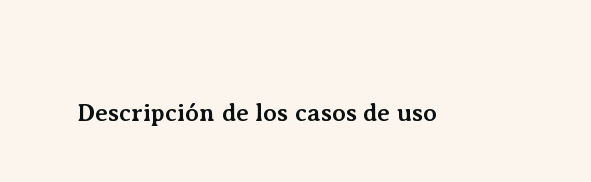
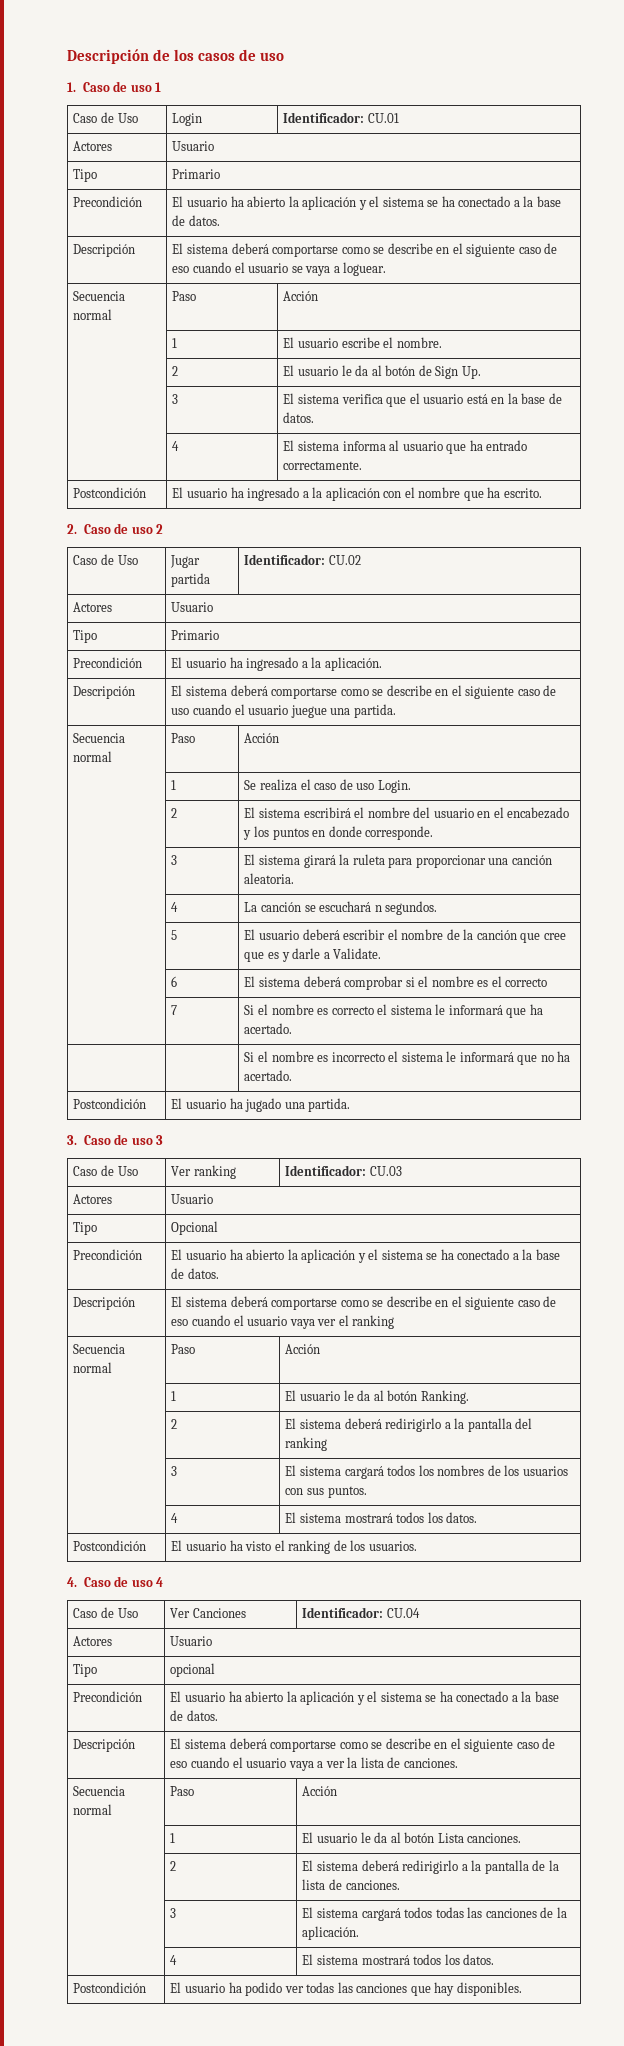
+ 1. Caso de uso 1
+ Caso de Uso | Login | Identificador: CU.01
+ Actores | Usuario
+ Tipo | Primario
+ Precondición | El usuario ha abierto la aplicación y el sistema se ha conectado a la base de datos.
+ Descripción | El sistema deberá comportarse como se describe en el siguiente caso de eso cuando el usuario se vaya a loguear.
+ Secuencia normal | Paso | Acción
+ | 1 | El usuario escribe el nombre.
+ | 2 | El usuario le da al botón de Sign Up.
+ | 3 | El sistema verifica que el usuario está en la base de datos.
+ | 4 | El sistema informa al usuario que ha entrado correctamente.
+ Postcondición | El usuario ha ingresado a la aplicación con el nombre que ha escrito.
+ 2. Caso de uso 2
+ Caso de Uso | Jugar partida | Identificador: CU.02
+ Actores | Usuario
+ Tipo | Primario
+ Precondición | El usuario ha ingresado a la aplicación.
+ Descripción | El sistema deberá comportarse como se describe en el siguiente caso de uso cuando el usuario juegue una partida.
+ Secuencia normal | Paso | Acción
+ | 1 | Se realiza el caso de uso Login.
+ | 2 | El sistema escribirá el nombre del usuario en el encabezado y los puntos en donde corresponde.
+ | 3 | El sistema girará la ruleta para proporcionar una canción aleatoria.
+ | 4 | La canción se escuchará n segundos.
+ | 5 | El usuario deberá escribir el nombre de la canción que cree que es y darle a Validate.
+ | 6 | El sistema deberá comprobar si el nombre es el correcto
+ | 7 | Si el nombre es correcto el sistema le informará que ha acertado.
+ | | Si el nombre es incorrecto el sistema le informará que no ha acertado.
+ Postcondición | El usuario ha jugado una partida.
+ 3. Caso de uso 3
+ Caso de Uso | Ver ranking | Identificador: CU.03
+ Actores | Usuario
+ Tipo | Opcional
+ Precondición | El usuario ha abierto la aplicación y el sistema se ha conectado a la base de datos.
+ Descripción | El sistema deberá comportarse como se describe en el siguiente caso de eso cuando el usuario vaya ver el ranking
+ Secuencia normal | Paso | Acción
+ | 1 | El usuario le da al botón Ranking.
+ | 2 | El sistema deberá redirigirlo a la pantalla del ranking
+ | 3 | El sistema cargará todos los nombres de los usuarios con sus puntos.
+ | 4 | El sistema mostrará todos los datos.
+ Postcondición | El usuario ha visto el ranking de los usuarios.
+ 4. Caso de uso 4
+ Caso de Uso | Ver Canciones | Identificador: CU.04
+ Actores | Usuario
+ Tipo | opcional
+ Precondición | El usuario ha abierto la aplicación y el sistema se ha conectado a la base de datos.
+ Descripción | El sistema deberá comportarse como se describe en el siguiente caso de eso cuando el usuario vaya a ver la lista de canciones.
+ Secuencia normal | Paso | Acción
+ | 1 | El usuario le da al botón Lista canciones.
+ | 2 | El sistema deberá redirigirlo a la pantalla de la lista de canciones.
+ | 3 | El sistema cargará todos todas las canciones de la aplicación.
+ | 4 | El sistema mostrará todos los datos.
+ Postcondición | El usuario ha podido ver todas las canciones que hay disponibles.

